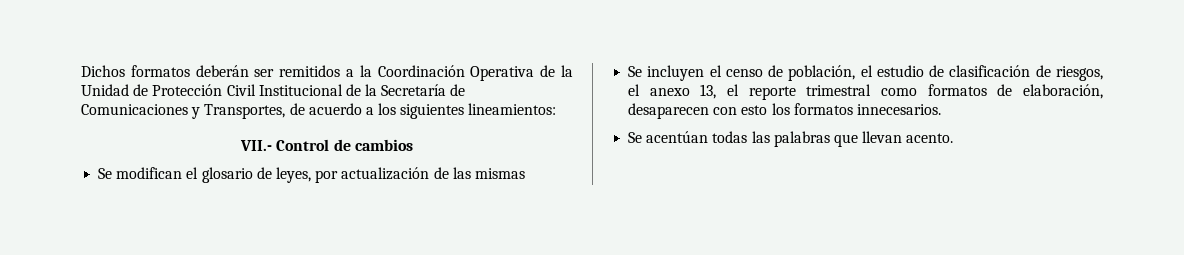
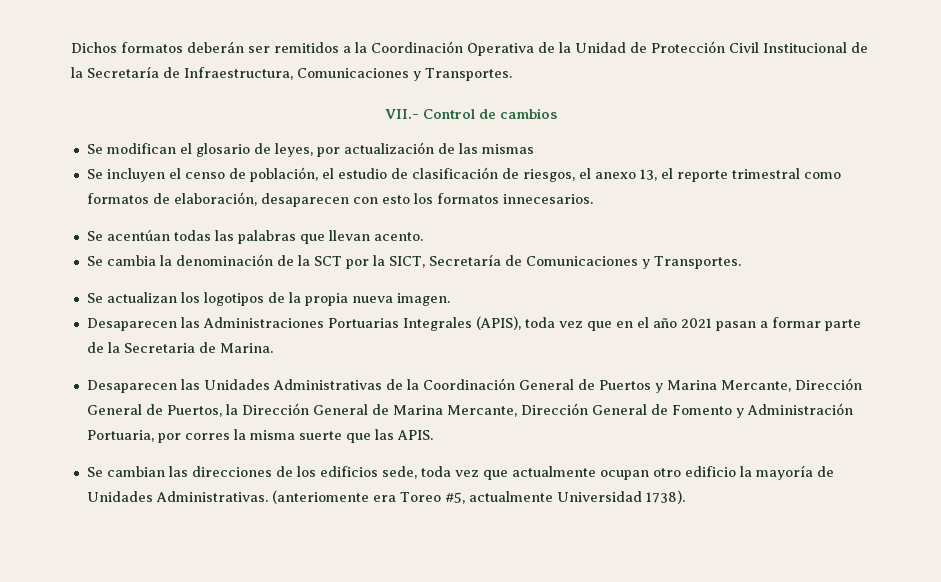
- Dichos formatos deberán ser remitidos a la Coordinación Operativa de la Unidad de Protección Civil Institucional de la Secretaría de Comunicaciones y Transportes, de acuerdo a los siguientes lineamientos:
+ Dichos formatos deberán ser remitidos a la Coordinación Operativa de la Unidad de Protección Civil Institucional de la Secretaría de Infraestructura, Comunicaciones y Transportes.
+ Se cambia la denominación de la SCT por la SICT, Secretaría de Comunicaciones y Transportes.
+ Se actualizan los logotipos de la propia nueva imagen.
+ Desaparecen las Administraciones Portuarias Integrales (APIS), toda vez que en el año 2021 pasan a formar parte de la Secretaria de Marina.
+ Desaparecen las Unidades Administrativas de la Coordinación General de Puertos y Marina Mercante, Dirección General de Puertos, la Dirección General de Marina Mercante, Dirección General de Fomento y Administración Portuaria, por corres la misma suerte que las APIS.
+ Se cambian las direcciones de los edificios sede, toda vez que actualmente ocupan otro edificio la mayoría de Unidades Administrativas. (anteriomente era Toreo #5, actualmente Universidad 1738).

